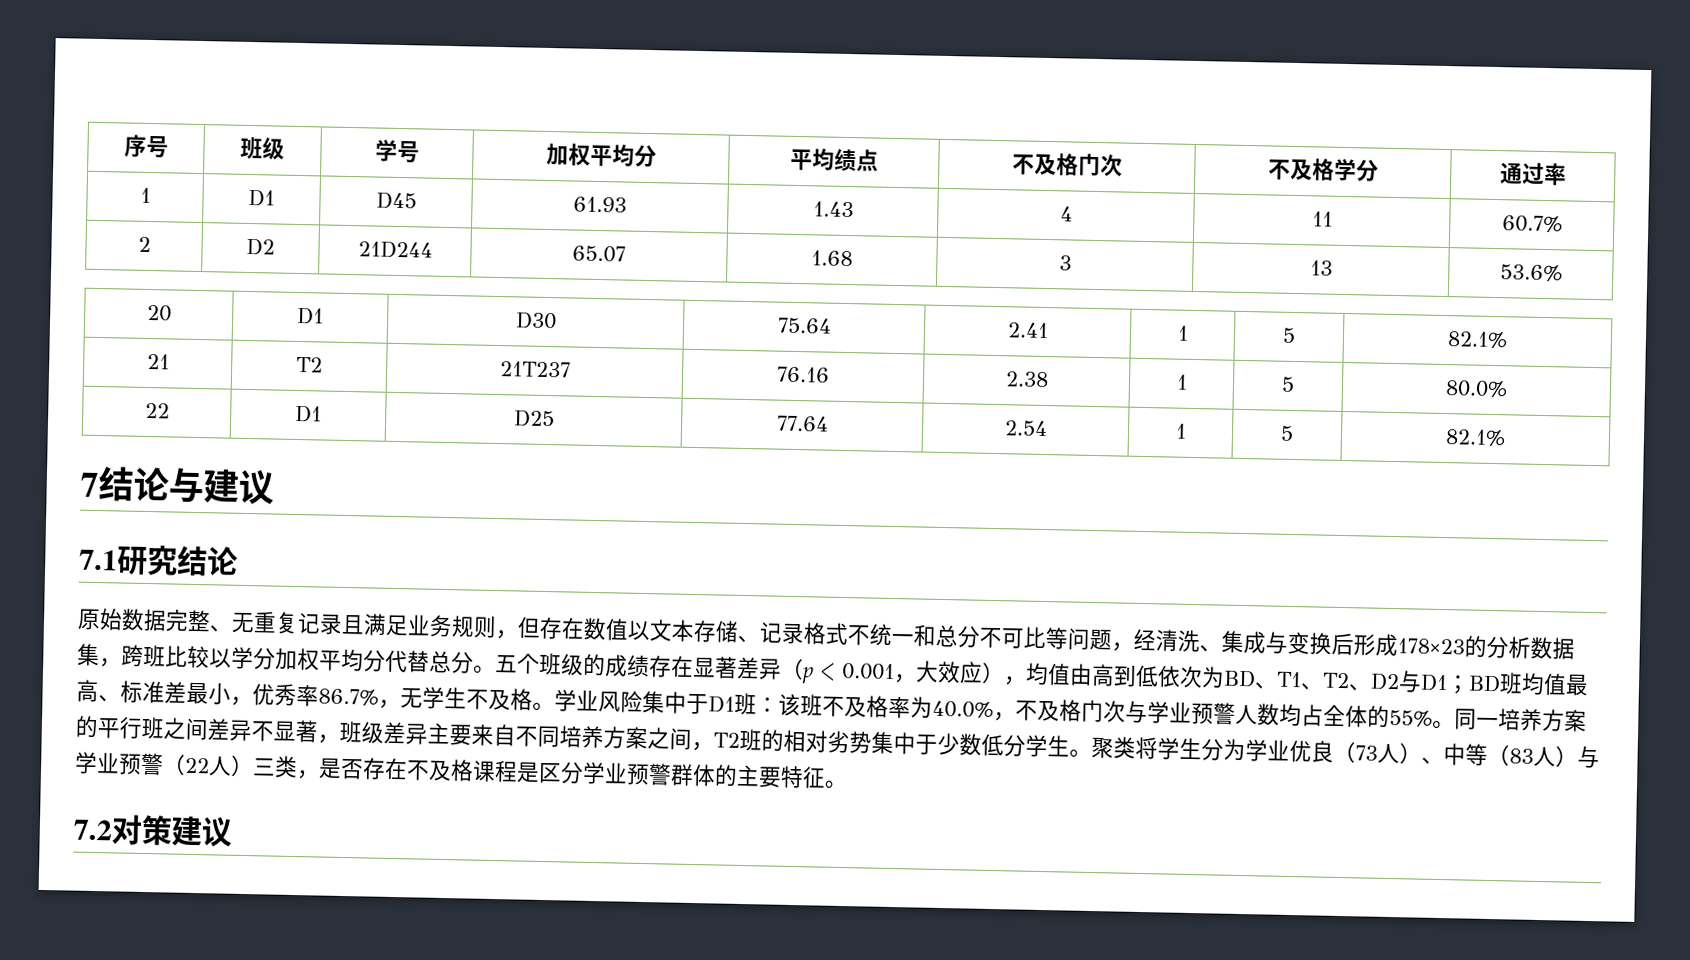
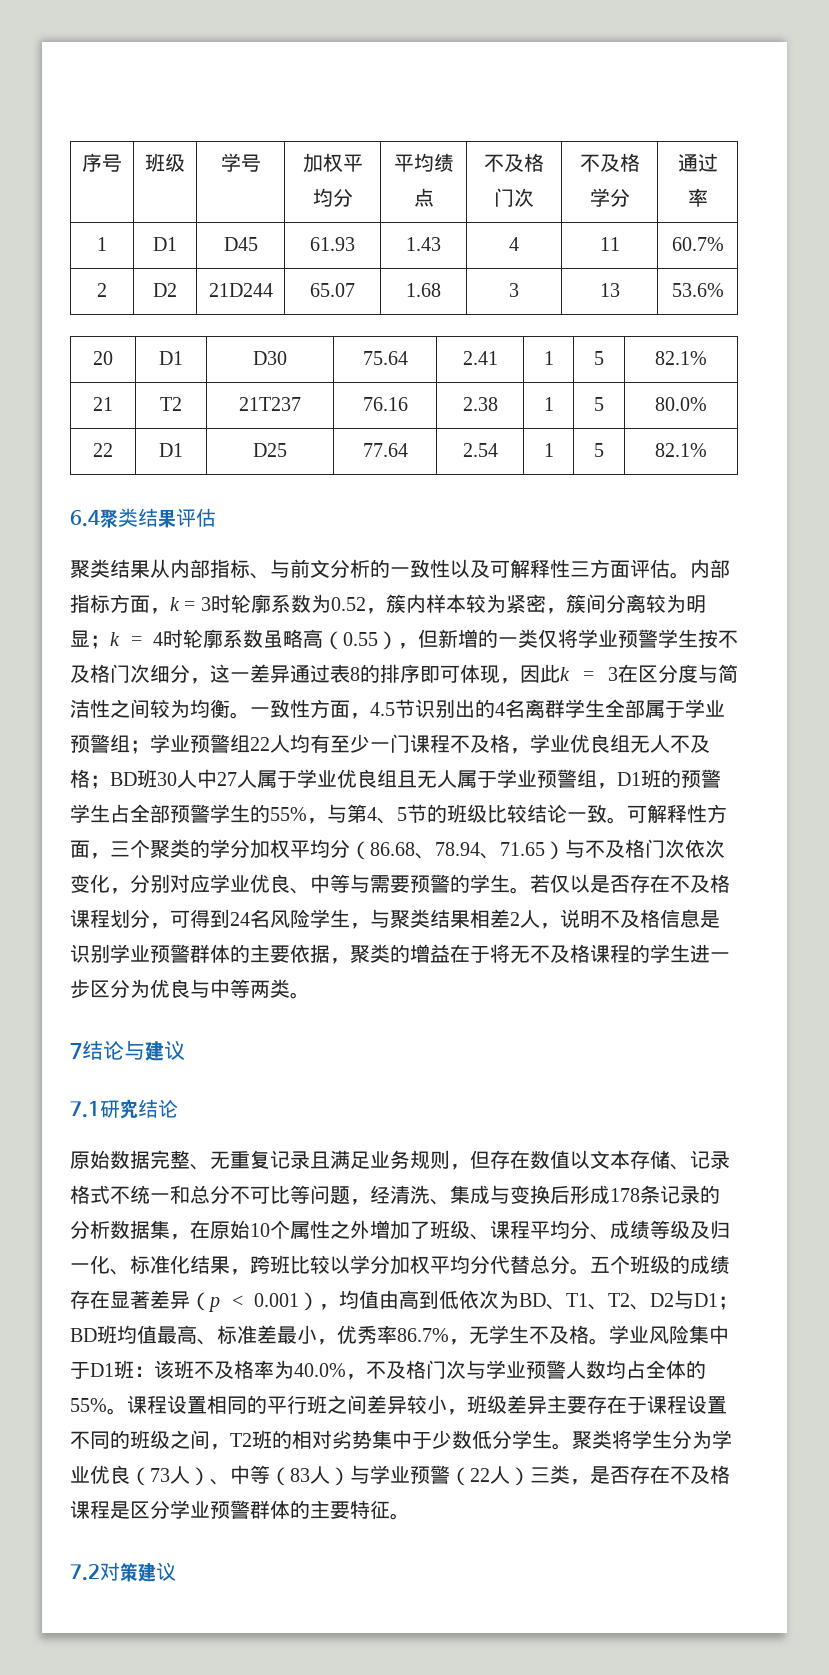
+ 6.4聚类结果评估
+ 聚类结果从内部指标、与前文分析的一致性以及可解释性三方面评估。内部指标方面，k = 3时轮廓系数为0.52，簇内样本较为紧密，簇间分离较为明显；k = 4时轮廓系数虽略高（0.55），但新增的一类仅将学业预警学生按不及格门次细分，这一差异通过表8的排序即可体现，因此k = 3在区分度与简洁性之间较为均衡。一致性方面，4.5节识别出的4名离群学生全部属于学业预警组；学业预警组22人均有至少一门课程不及格，学业优良组无人不及格；BD班30人中27人属于学业优良组且无人属于学业预警组，D1班的预警学生占全部预警学生的55%，与第4、5节的班级比较结论一致。可解释性方面，三个聚类的学分加权平均分（86.68、78.94、71.65）与不及格门次依次变化，分别对应学业优良、中等与需要预警的学生。若仅以是否存在不及格课程划分，可得到24名风险学生，与聚类结果相差2人，说明不及格信息是识别学业预警群体的主要依据，聚类的增益在于将无不及格课程的学生进一步区分为优良与中等两类。
- 原始数据完整、无重复记录且满足业务规则，但存在数值以文本存储、记录格式不统一和总分不可比等问题，经清洗、集成与变换后形成178×23的分析数据集，跨班比较以学分加权平均分代替总分。
+ 原始数据完整、无重复记录且满足业务规则，但存在数值以文本存储、记录格式不统一和总分不可比等问题，经清洗、集成与变换后形成178条记录的分析数据集，在原始10个属性之外增加了班级、课程平均分、成绩等级及归一化、标准化结果，跨班比较以学分加权平均分代替总分。
- 五个班级的成绩存在显著差异（p < 0.001，大效应），均值由高到低依次为BD、T1、T2、D2与D1；BD班均值最高、标准差最小，优秀率86.7%，无学生不及格。
+ 五个班级的成绩存在显著差异（p < 0.001），均值由高到低依次为BD、T1、T2、D2与D1；BD班均值最高、标准差最小，优秀率86.7%，无学生不及格。
- 同一培养方案的平行班之间差异不显著，班级差异主要来自不同培养方案之间，T2班的相对劣势集中于少数低分学生。
+ 课程设置相同的平行班之间差异较小，班级差异主要存在于课程设置不同的班级之间，T2班的相对劣势集中于少数低分学生。

